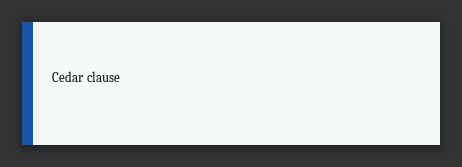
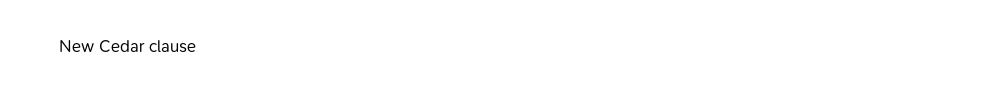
- Cedar clause
+ New Cedar clause

